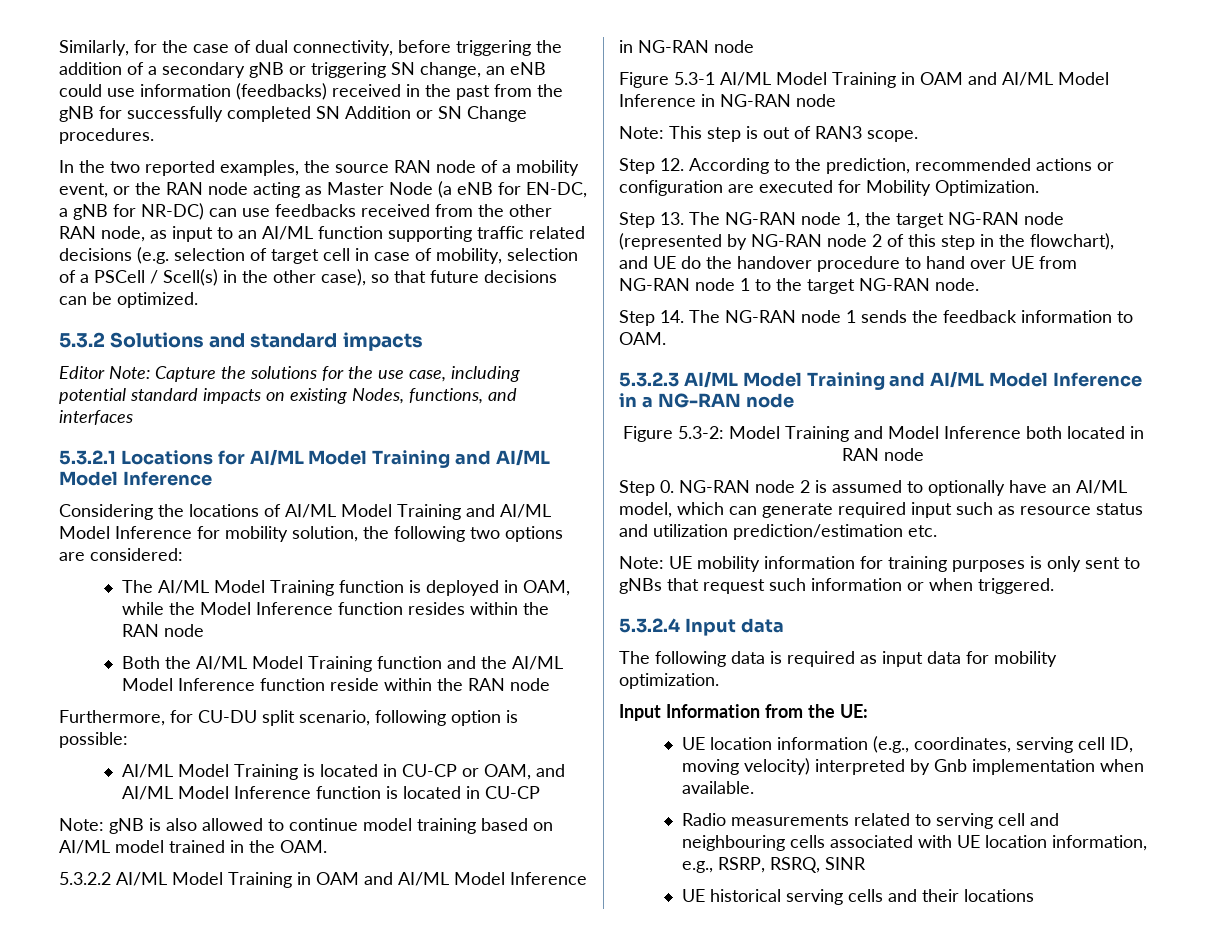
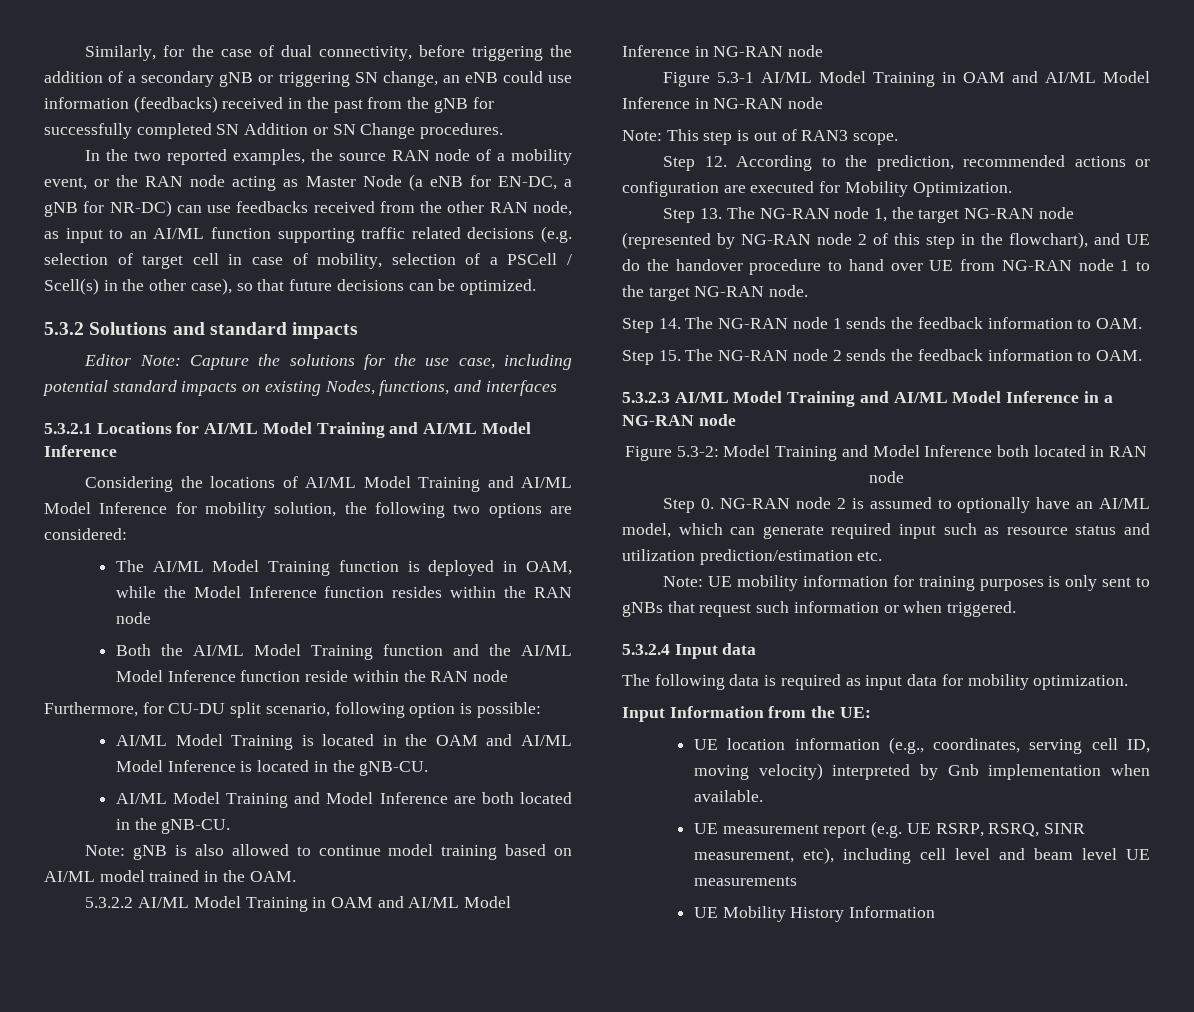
- AI/ML Model Training is located in CU-CP or OAM, and AI/ML Model Inference function is located in CU-CP
+ AI/ML Model Training is located in the OAM and AI/ML Model Inference is located in the gNB-CU.
+ AI/ML Model Training and Model Inference are both located in the gNB-CU.
+ Step 15. The NG-RAN node 2 sends the feedback information to OAM.
- Radio measurements related to serving cell and neighbouring cells associated with UE location information, e.g., RSRP, RSRQ, SINR
- UE historical serving cells and their locations
+ UE measurement report (e.g. UE RSRP, RSRQ, SINR measurement, etc), including cell level and beam level UE measurements
+ UE Mobility History Information

